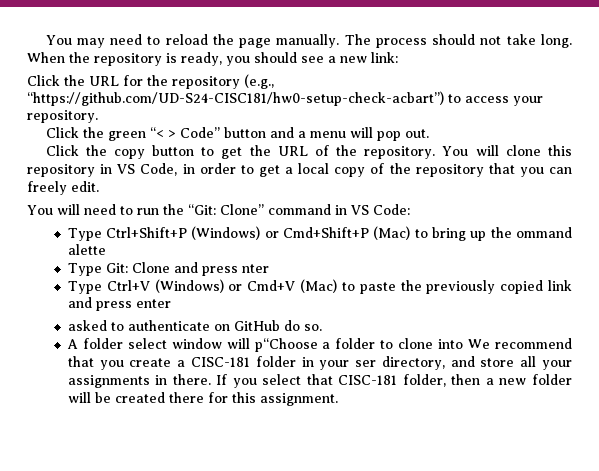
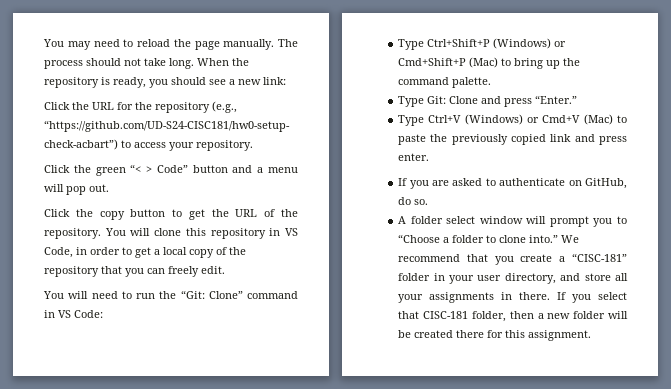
- Type Ctrl+Shift+P (Windows) or Cmd+Shift+P (Mac) to bring up the ommand alette
+ Type Ctrl+Shift+P (Windows) or Cmd+Shift+P (Mac) to bring up the command palette.
- Type Git: Clone and press nter
+ Type Git: Clone and press “Enter.”
- Type Ctrl+V (Windows) or Cmd+V (Mac) to paste the previously copied link and press enter
- asked to authenticate on GitHub do so.
+ Type Ctrl+V (Windows) or Cmd+V (Mac) to paste the previously copied link and press enter.
+ If you are asked to authenticate on GitHub, do so.
- A folder select window will p“Choose a folder to clone into We recommend that you create a CISC-181 folder in your ser directory, and store all your assignments in there.
+ A folder select window will prompt you to “Choose a folder to clone into.” We recommend that you create a “CISC-181” folder in your user directory, and store all your assignments in there.

